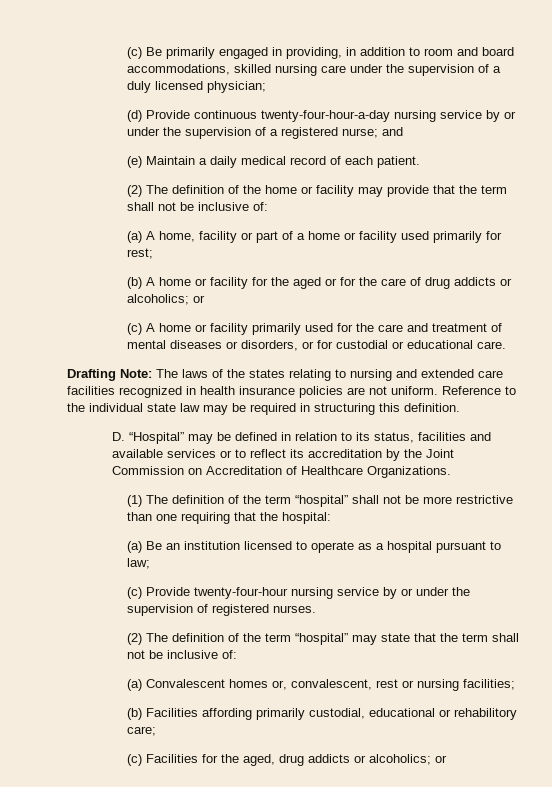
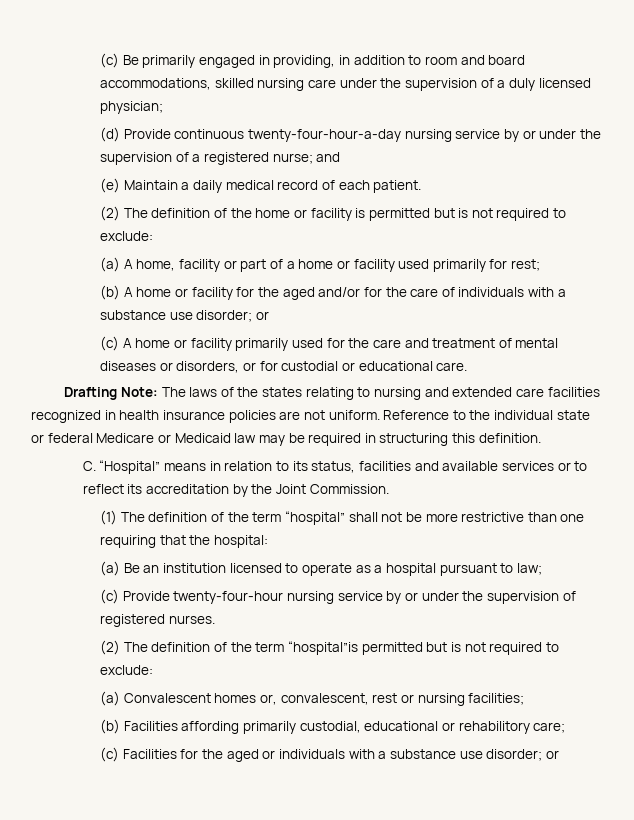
- (2) The definition of the home or facility may provide that the term shall not be inclusive of:
+ (2) The definition of the home or facility is permitted but is not required to exclude:
- (b) A home or facility for the aged or for the care of drug addicts or alcoholics; or
+ (b) A home or facility for the aged and/or for the care of individuals with a substance use disorder; or
- Reference to the individual state law may be required in structuring this definition.
+ Reference to the individual state or federal Medicare or Medicaid law may be required in structuring this definition.
- D. “Hospital” may be defined in relation to its status, facilities and available services or to reflect its accreditation by the Joint Commission on Accreditation of Healthcare Organizations.
+ C. “Hospital” means in relation to its status, facilities and available services or to reflect its accreditation by the Joint Commission.
- (2) The definition of the term “hospital” may state that the term shall not be inclusive of:
+ (2) The definition of the term “hospital”is permitted but is not required to exclude:
- (c) Facilities for the aged, drug addicts or alcoholics; or
+ (c) Facilities for the aged or individuals with a substance use disorder; or

